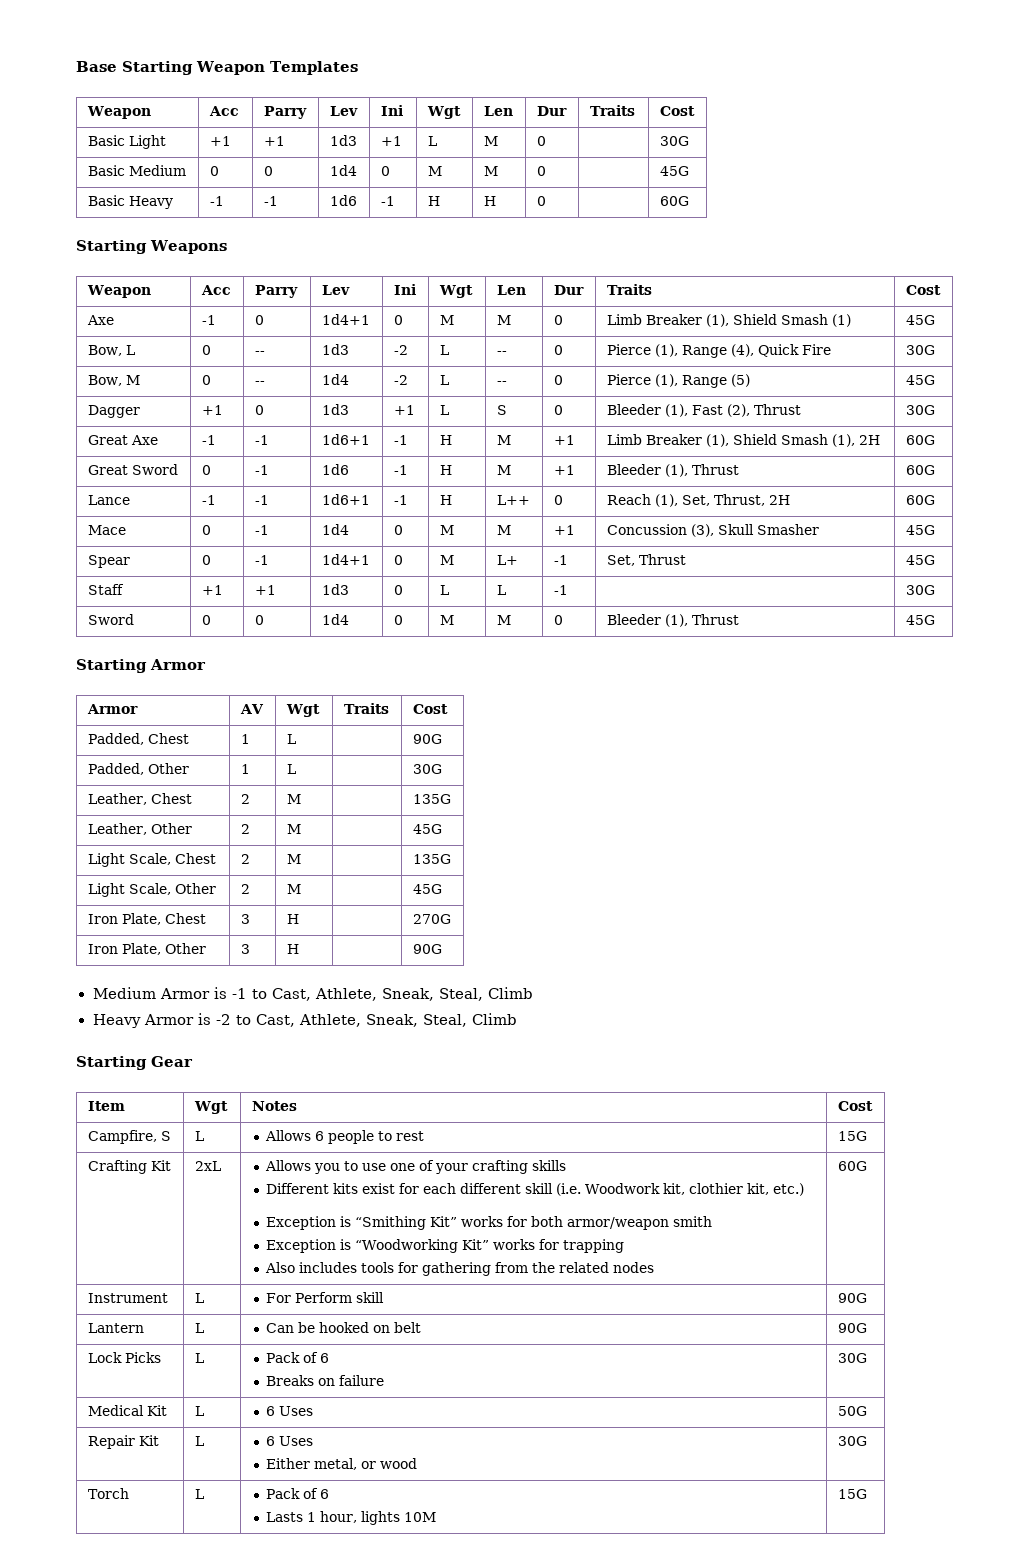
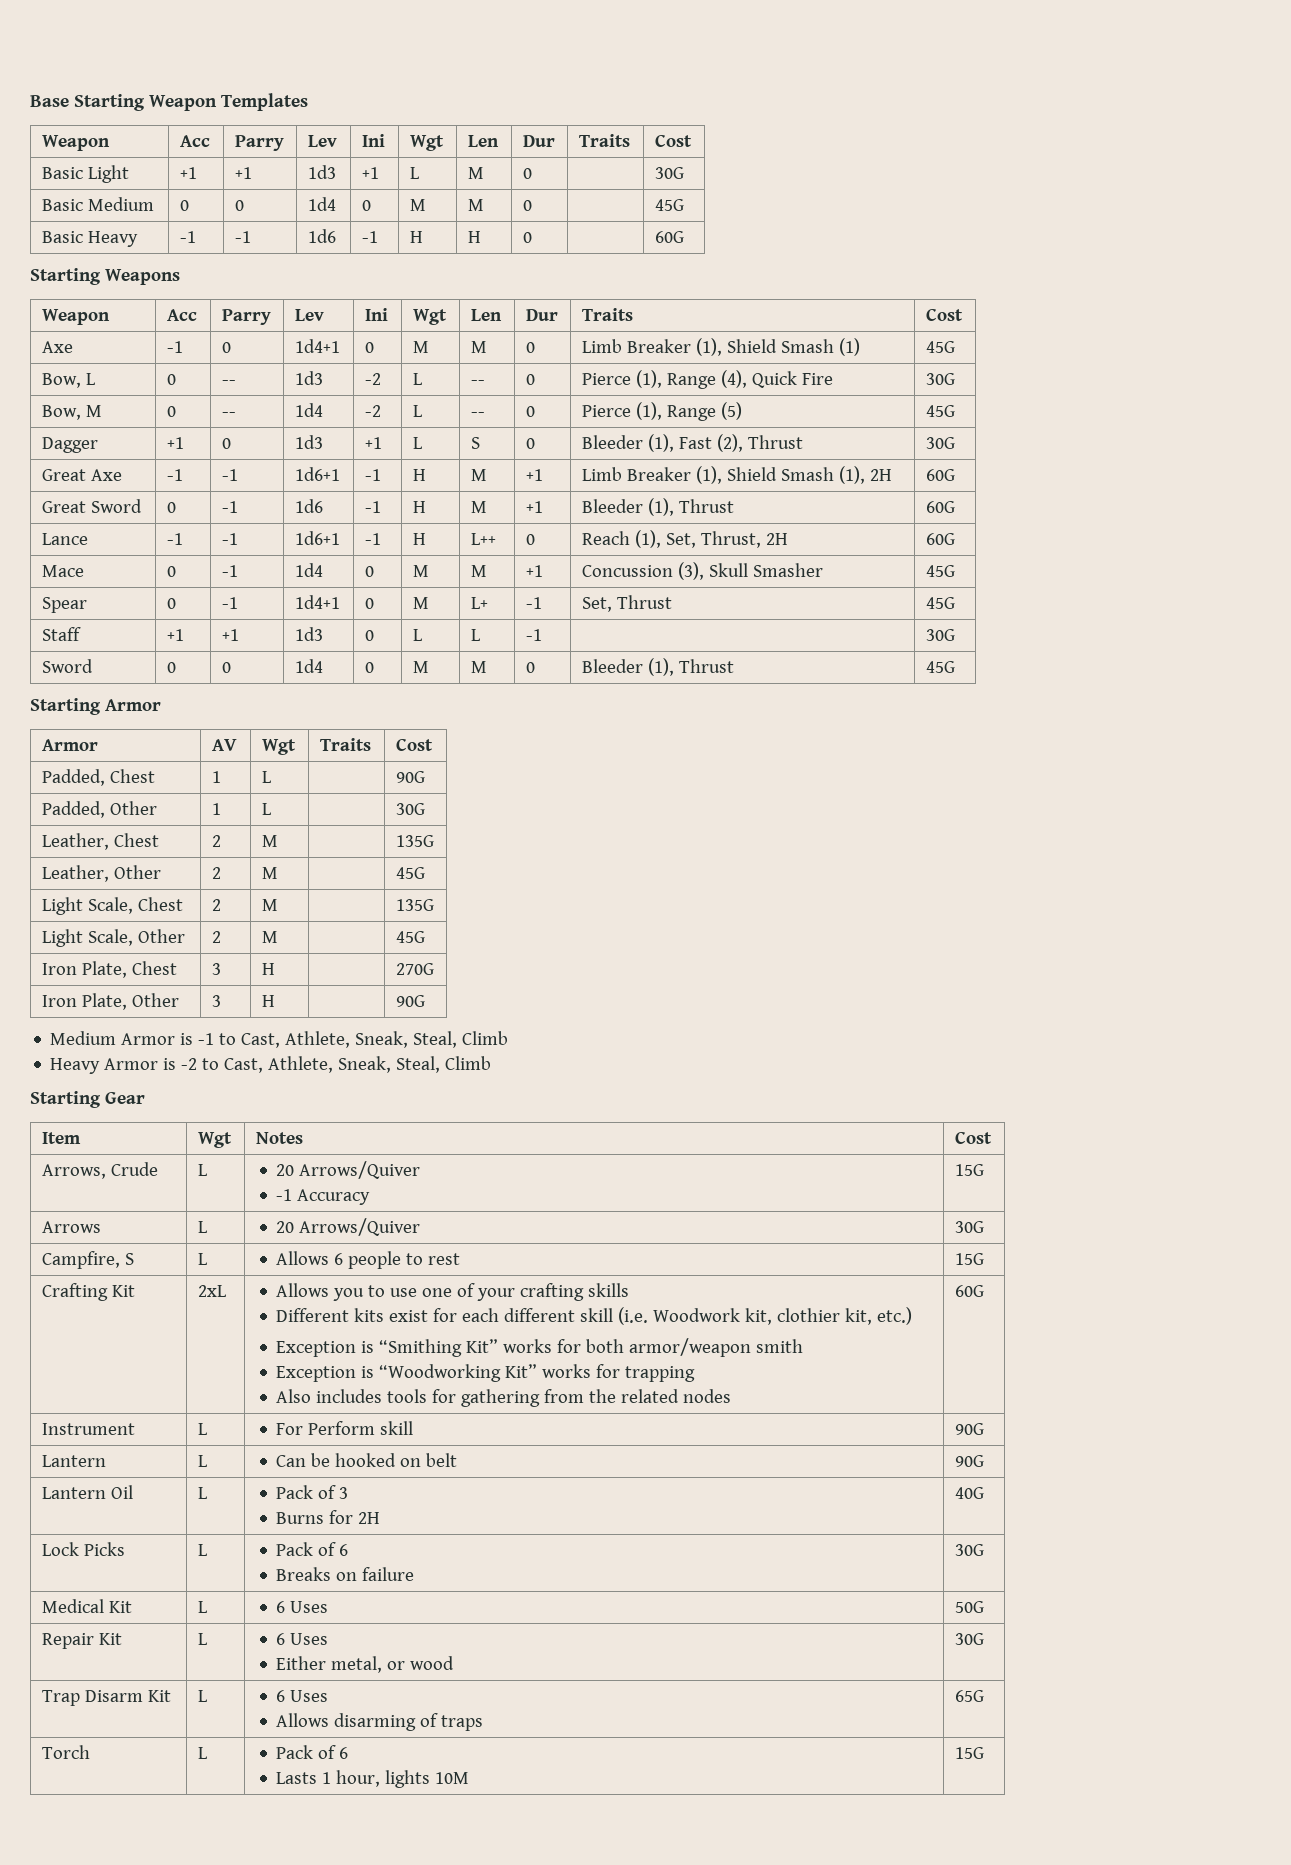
+ Arrows, Crude | L | 20 Arrows/Quiver
+ -1 Accuracy | 15G
+ Arrows | L | 20 Arrows/Quiver | 30G
+ Lantern Oil | L | Pack of 3
+ Burns for 2H | 40G
+ Trap Disarm Kit | L | 6 Uses
+ Allows disarming of traps | 65G

